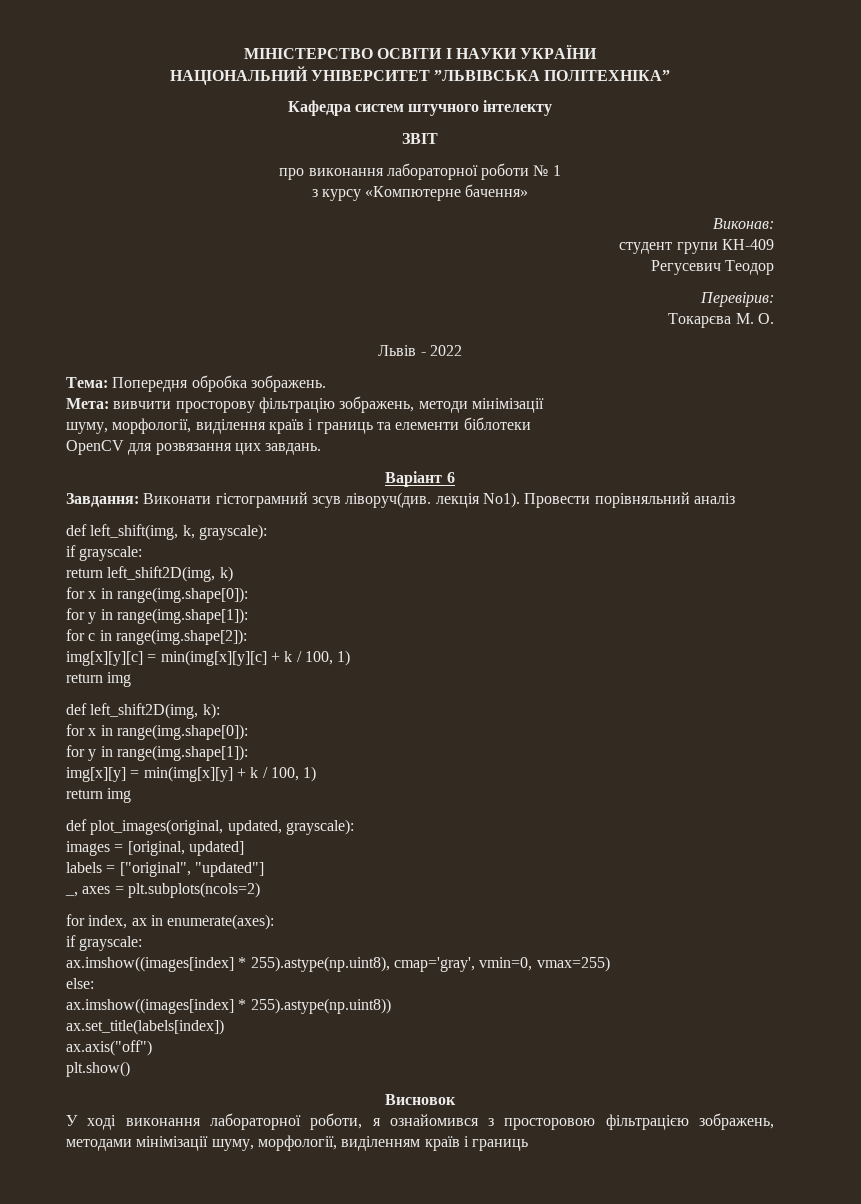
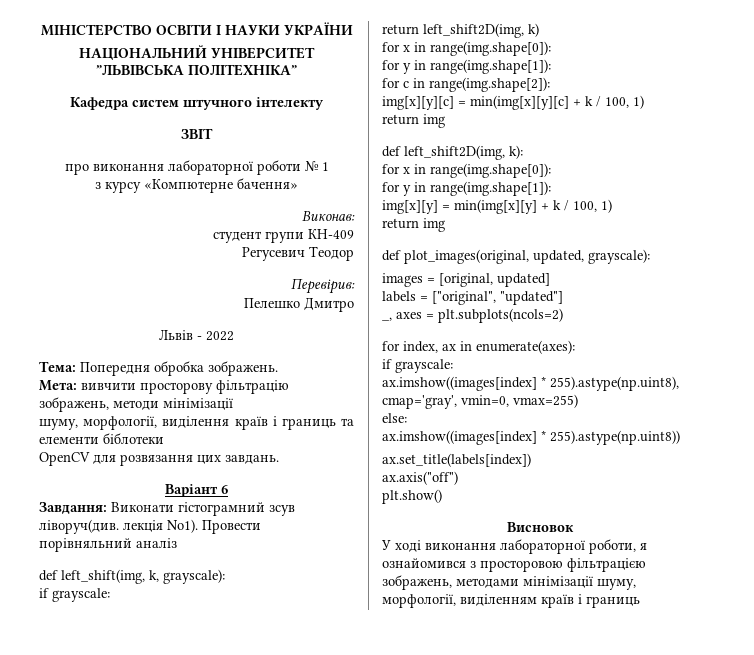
- Токарєва М. О.
+ Пелешко Дмитро

